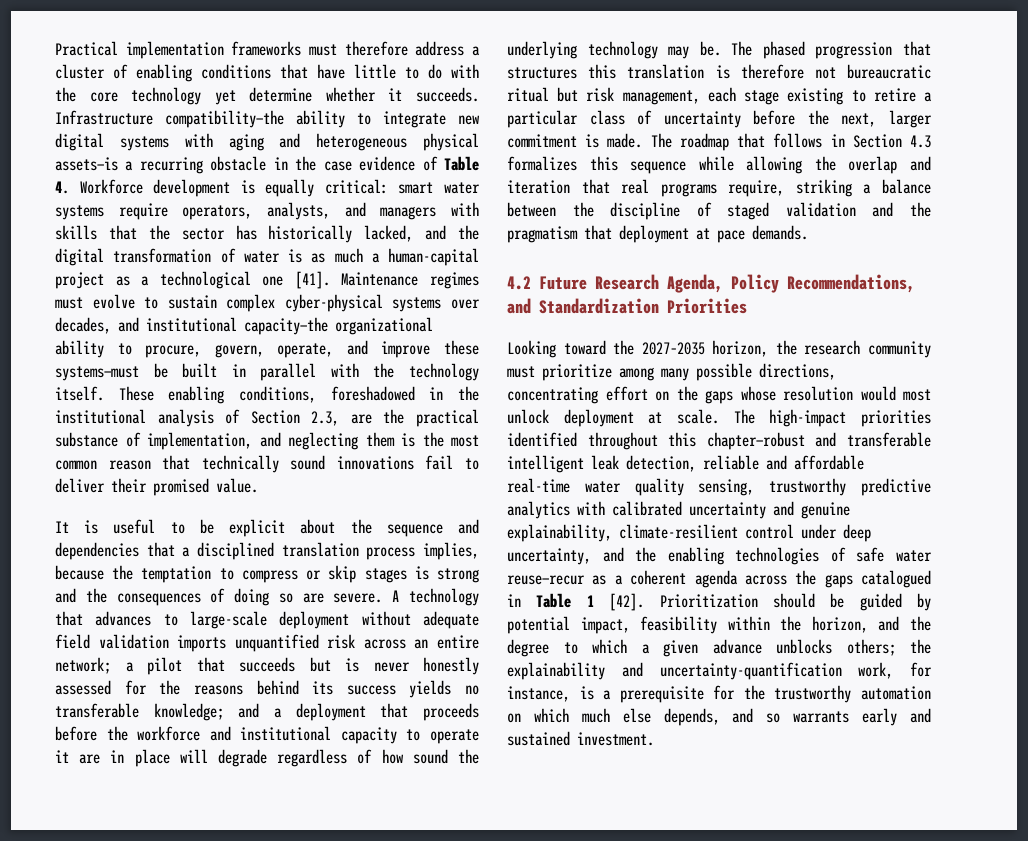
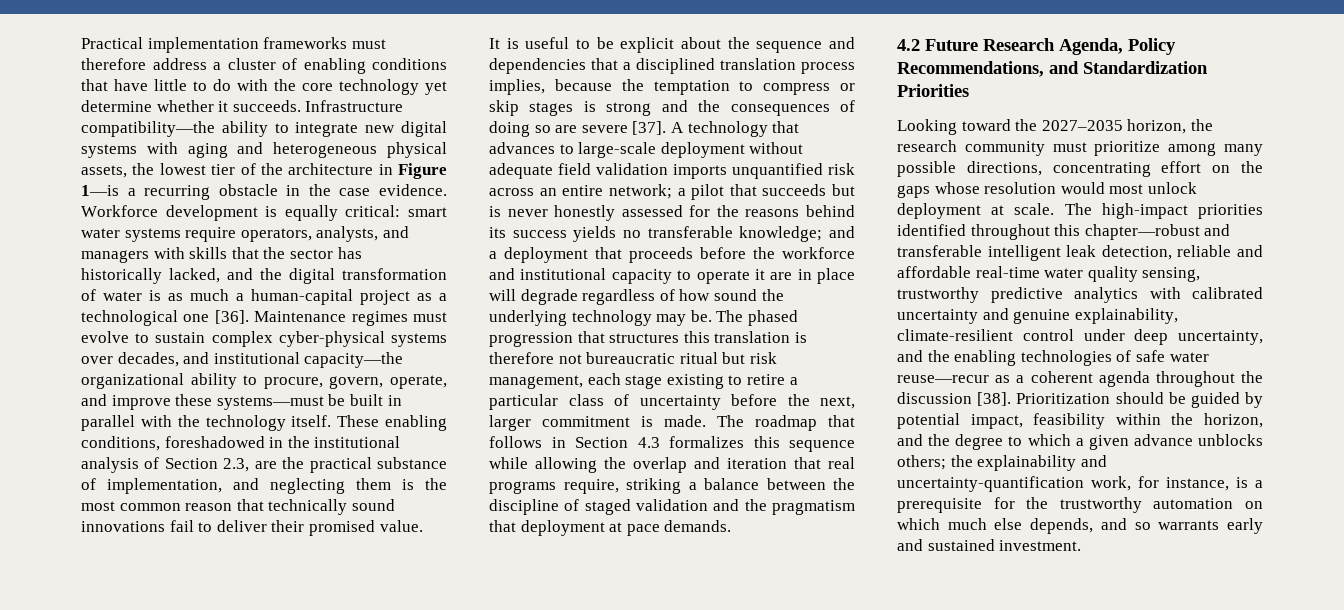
- Infrastructure compatibility—the ability to integrate new digital systems with aging and heterogeneous physical assets—is a recurring obstacle in the case evidence of Table 4. Workforce development is equally critical: smart water systems require operators, analysts, and managers with skills that the sector has historically lacked, and the digital transformation of water is as much a human-capital project as a technological one [41].
+ Infrastructure compatibility—the ability to integrate new digital systems with aging and heterogeneous physical assets, the lowest tier of the architecture in Figure 1—is a recurring obstacle in the case evidence. Workforce development is equally critical: smart water systems require operators, analysts, and managers with skills that the sector has historically lacked, and the digital transformation of water is as much a human-capital project as a technological one [36].
- It is useful to be explicit about the sequence and dependencies that a disciplined translation process implies, because the temptation to compress or skip stages is strong and the consequences of doing so are severe.
+ It is useful to be explicit about the sequence and dependencies that a disciplined translation process implies, because the temptation to compress or skip stages is strong and the consequences of doing so are severe [37].
- The high-impact priorities identified throughout this chapter—robust and transferable intelligent leak detection, reliable and affordable real-time water quality sensing, trustworthy predictive analytics with calibrated uncertainty and genuine explainability, climate-resilient control under deep uncertainty, and the enabling technologies of safe water reuse—recur as a coherent agenda across the gaps catalogued in Table 1 [42].
+ The high-impact priorities identified throughout this chapter—robust and transferable intelligent leak detection, reliable and affordable real-time water quality sensing, trustworthy predictive analytics with calibrated uncertainty and genuine explainability, climate-resilient control under deep uncertainty, and the enabling technologies of safe water reuse—recur as a coherent agenda throughout the discussion [38].

